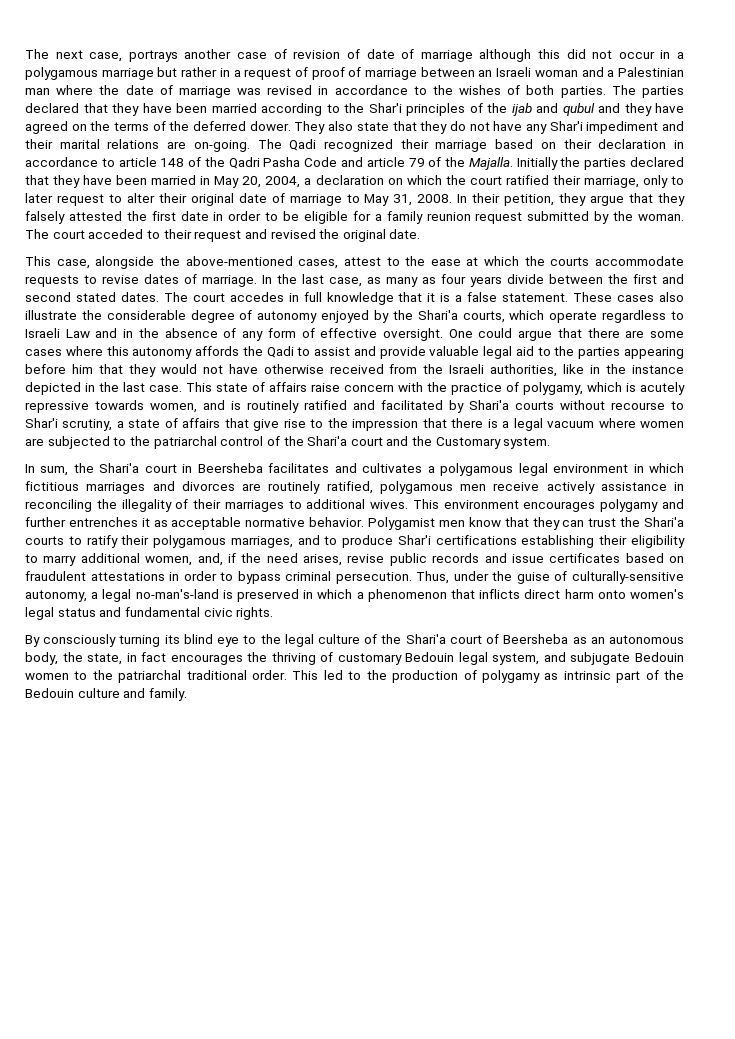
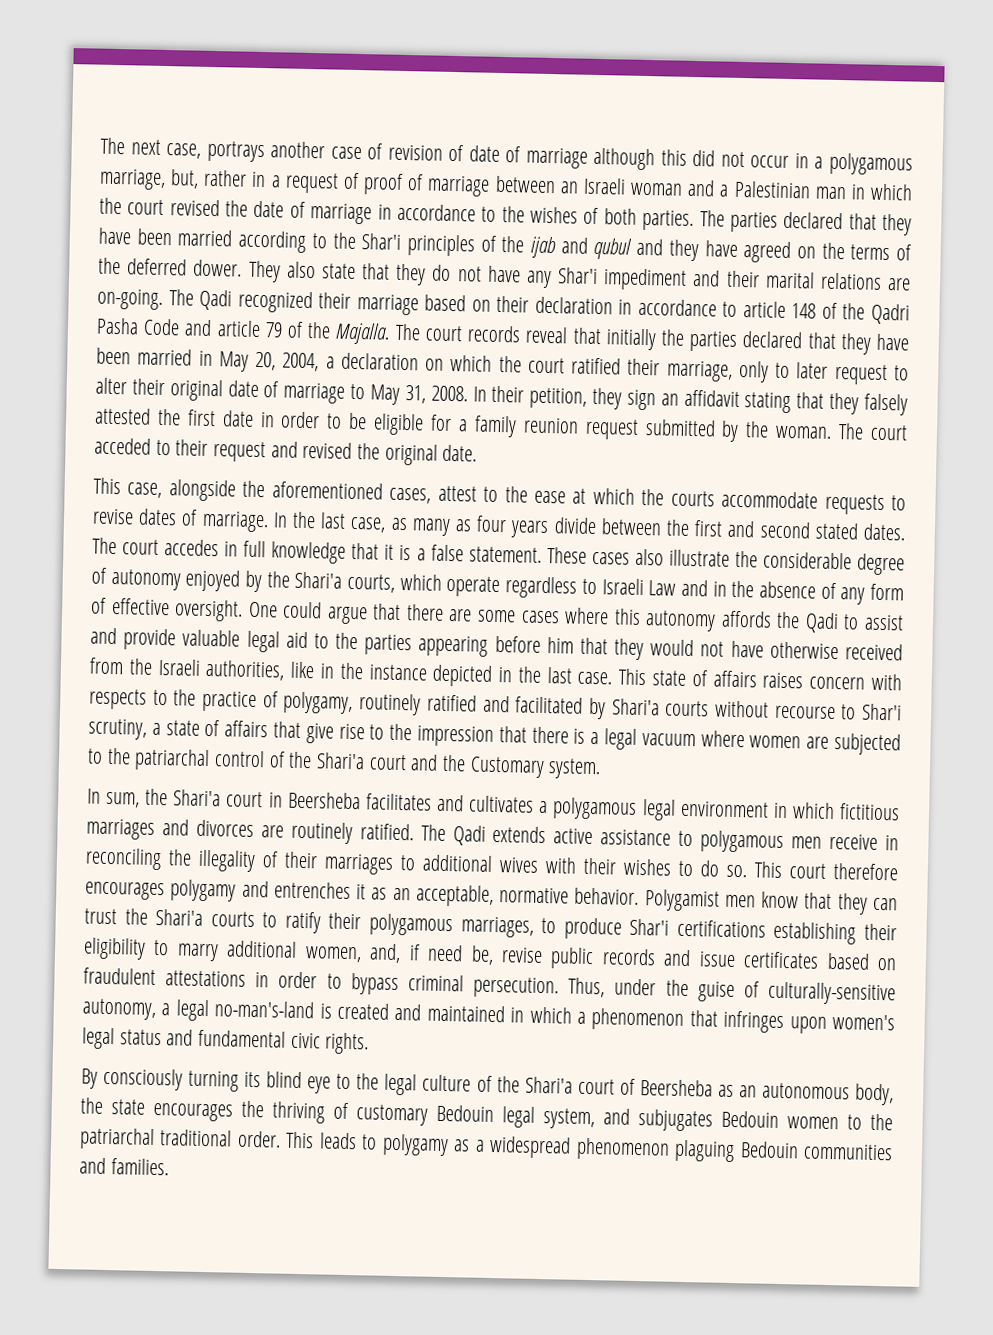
- The next case, portrays another case of revision of date of marriage although this did not occur in a polygamous marriage but rather in a request of proof of marriage between an Israeli woman and a Palestinian man where the date of marriage was revised in accordance to the wishes of both parties.
+ The next case, portrays another case of revision of date of marriage although this did not occur in a polygamous marriage, but, rather in a request of proof of marriage between an Israeli woman and a Palestinian man in which the court revised the date of marriage in accordance to the wishes of both parties.
- Initially the parties declared that they have been married in May 20, 2004, a declaration on which the court ratified their marriage, only to later request to alter their original date of marriage to May 31, 2008.
+ The court records reveal that initially the parties declared that they have been married in May 20, 2004, a declaration on which the court ratified their marriage, only to later request to alter their original date of marriage to May 31, 2008.
- In their petition, they argue that they falsely attested the first date in order to be eligible for a family reunion request submitted by the woman.
+ In their petition, they sign an affidavit stating that they falsely attested the first date in order to be eligible for a family reunion request submitted by the woman.
- This case, alongside the above-mentioned cases, attest to the ease at which the courts accommodate requests to revise dates of marriage.
+ This case, alongside the aforementioned cases, attest to the ease at which the courts accommodate requests to revise dates of marriage.
- This state of affairs raise concern with the practice of polygamy, which is acutely repressive towards women, and is routinely ratified and facilitated by Shari'a courts without recourse to Shar'i scrutiny, a state of affairs that give rise to the impression that there is a legal vacuum where women are subjected to the patriarchal control of the Shari'a court and the Customary system.
+ This state of affairs raises concern with respects to the practice of polygamy, routinely ratified and facilitated by Shari'a courts without recourse to Shar'i scrutiny, a state of affairs that give rise to the impression that there is a legal vacuum where women are subjected to the patriarchal control of the Shari'a court and the Customary system.
- In sum, the Shari'a court in Beersheba facilitates and cultivates a polygamous legal environment in which fictitious marriages and divorces are routinely ratified, polygamous men receive actively assistance in reconciling the illegality of their marriages to additional wives. This environment encourages polygamy and further entrenches it as acceptable normative behavior.
+ In sum, the Shari'a court in Beersheba facilitates and cultivates a polygamous legal environment in which fictitious marriages and divorces are routinely ratified. The Qadi extends active assistance to polygamous men receive in reconciling the illegality of their marriages to additional wives with their wishes to do so. This court therefore encourages polygamy and entrenches it as an acceptable, normative behavior.
- Polygamist men know that they can trust the Shari'a courts to ratify their polygamous marriages, and to produce Shar'i certifications establishing their eligibility to marry additional women, and, if the need arises, revise public records and issue certificates based on fraudulent attestations in order to bypass criminal persecution.
+ Polygamist men know that they can trust the Shari'a courts to ratify their polygamous marriages, to produce Shar'i certifications establishing their eligibility to marry additional women, and, if need be, revise public records and issue certificates based on fraudulent attestations in order to bypass criminal persecution.
- Thus, under the guise of culturally-sensitive autonomy, a legal no-man's-land is preserved in which a phenomenon that inflicts direct harm onto women's legal status and fundamental civic rights.
+ Thus, under the guise of culturally-sensitive autonomy, a legal no-man's-land is created and maintained in which a phenomenon that infringes upon women's legal status and fundamental civic rights.
- By consciously turning its blind eye to the legal culture of the Shari'a court of Beersheba as an autonomous body, the state, in fact encourages the thriving of customary Bedouin legal system, and subjugate Bedouin women to the patriarchal traditional order.
+ By consciously turning its blind eye to the legal culture of the Shari'a court of Beersheba as an autonomous body, the state encourages the thriving of customary Bedouin legal system, and subjugates Bedouin women to the patriarchal traditional order.
- This led to the production of polygamy as intrinsic part of the Bedouin culture and family.
+ This leads to polygamy as a widespread phenomenon plaguing Bedouin communities and families.

